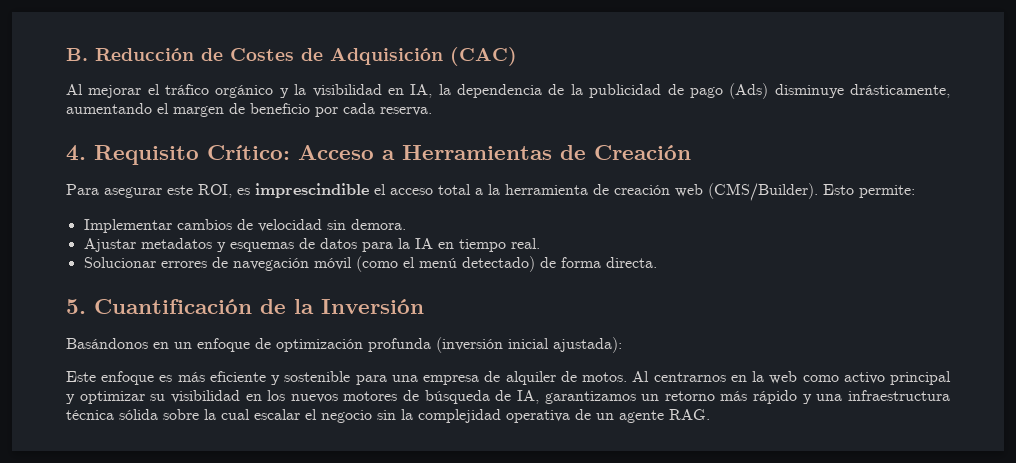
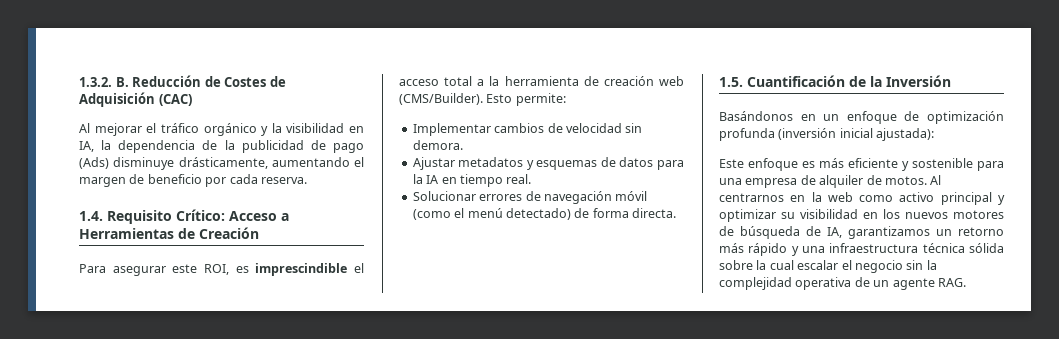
- B. Reducción de Costes de Adquisición (CAC)
+ 1.3.2. B. Reducción de Costes de Adquisición (CAC)
- 4. Requisito Crítico: Acceso a Herramientas de Creación
+ 1.4. Requisito Crítico: Acceso a Herramientas de Creación
- 5. Cuantificación de la Inversión
+ 1.5. Cuantificación de la Inversión

